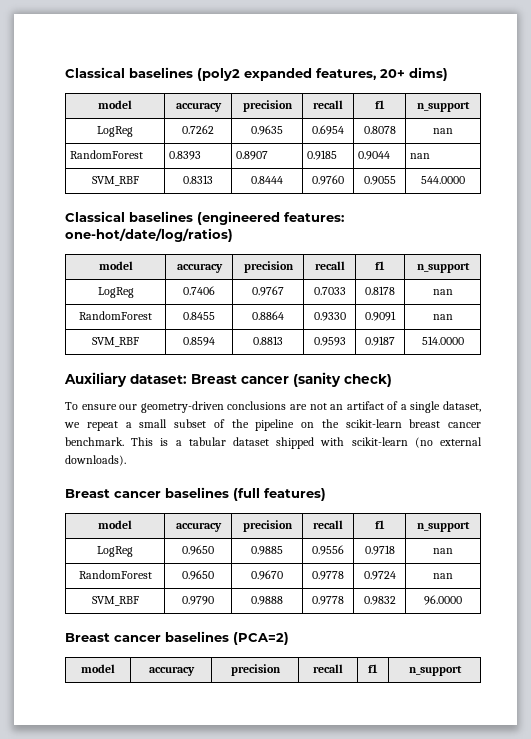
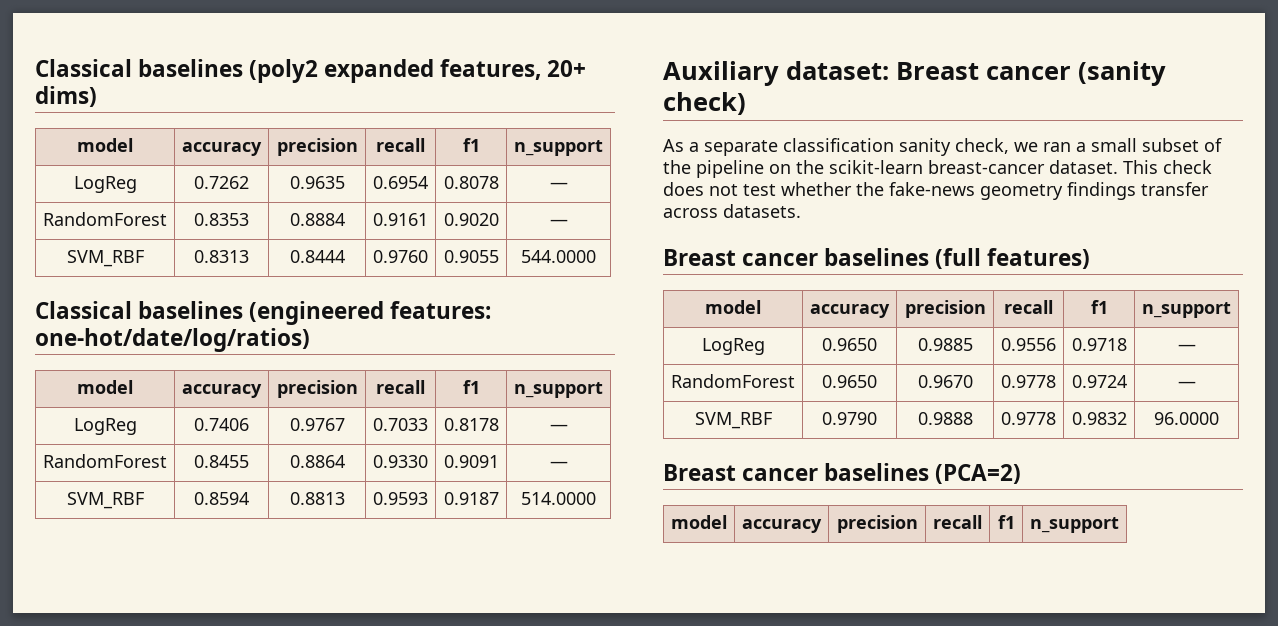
- LogReg | 0.7262 | 0.9635 | 0.6954 | 0.8078 | nan
- RandomForest | 0.8393 | 0.8907 | 0.9185 | 0.9044 | nan
+ LogReg | 0.7262 | 0.9635 | 0.6954 | 0.8078 | —
+ RandomForest | 0.8353 | 0.8884 | 0.9161 | 0.9020 | —
- LogReg | 0.7406 | 0.9767 | 0.7033 | 0.8178 | nan
+ LogReg | 0.7406 | 0.9767 | 0.7033 | 0.8178 | —
- RandomForest | 0.8455 | 0.8864 | 0.9330 | 0.9091 | nan
+ RandomForest | 0.8455 | 0.8864 | 0.9330 | 0.9091 | —
- To ensure our geometry-driven conclusions are not an artifact of a single dataset, we repeat a small subset of the pipeline on the scikit-learn breast cancer benchmark. This is a tabular dataset shipped with scikit-learn (no external downloads).
+ As a separate classification sanity check, we ran a small subset of the pipeline on the scikit-learn breast-cancer dataset. This check does not test whether the fake-news geometry findings transfer across datasets.
- LogReg | 0.9650 | 0.9885 | 0.9556 | 0.9718 | nan
+ LogReg | 0.9650 | 0.9885 | 0.9556 | 0.9718 | —
- RandomForest | 0.9650 | 0.9670 | 0.9778 | 0.9724 | nan
+ RandomForest | 0.9650 | 0.9670 | 0.9778 | 0.9724 | —

